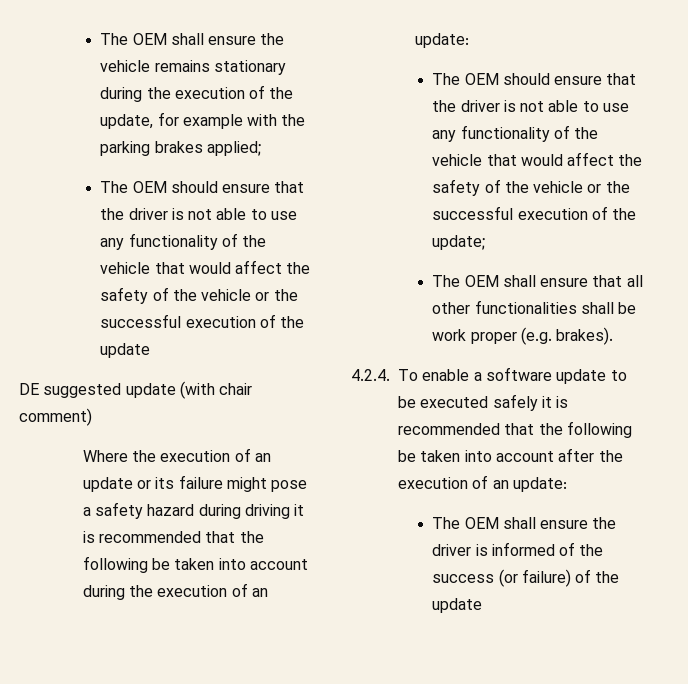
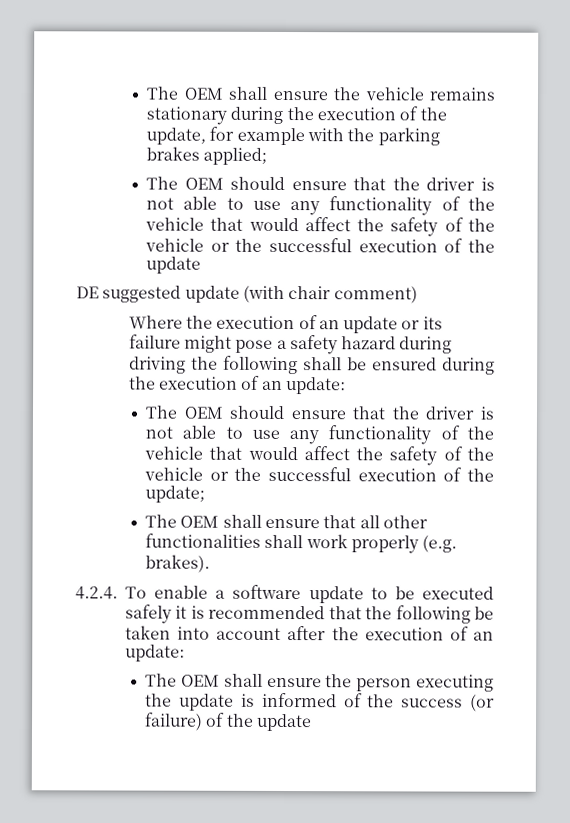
- Where the execution of an update or its failure might pose a safety hazard during driving it is recommended that the following be taken into account during the execution of an update:
+ Where the execution of an update or its failure might pose a safety hazard during driving the following shall be ensured during the execution of an update:
- The OEM shall ensure that all other functionalities shall be work proper (e.g. brakes).
+ The OEM shall ensure that all other functionalities shall work properly (e.g. brakes).
- The OEM shall ensure the driver is informed of the success (or failure) of the update
+ The OEM shall ensure the person executing the update is informed of the success (or failure) of the update

